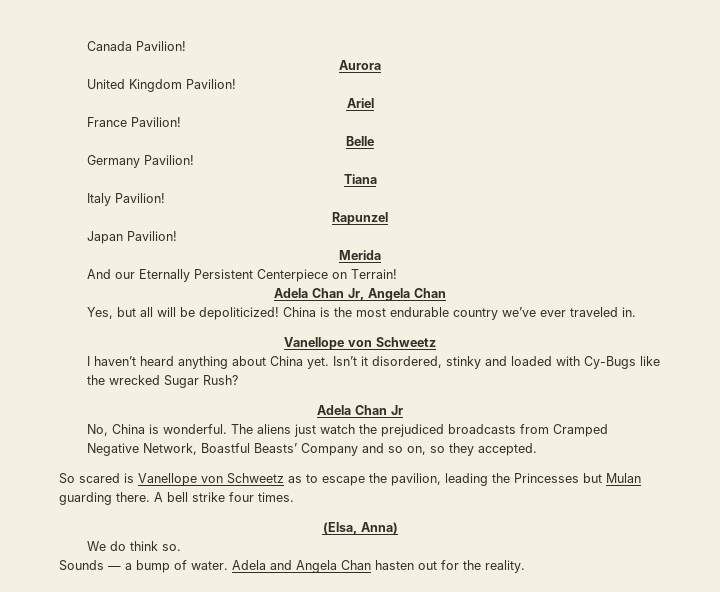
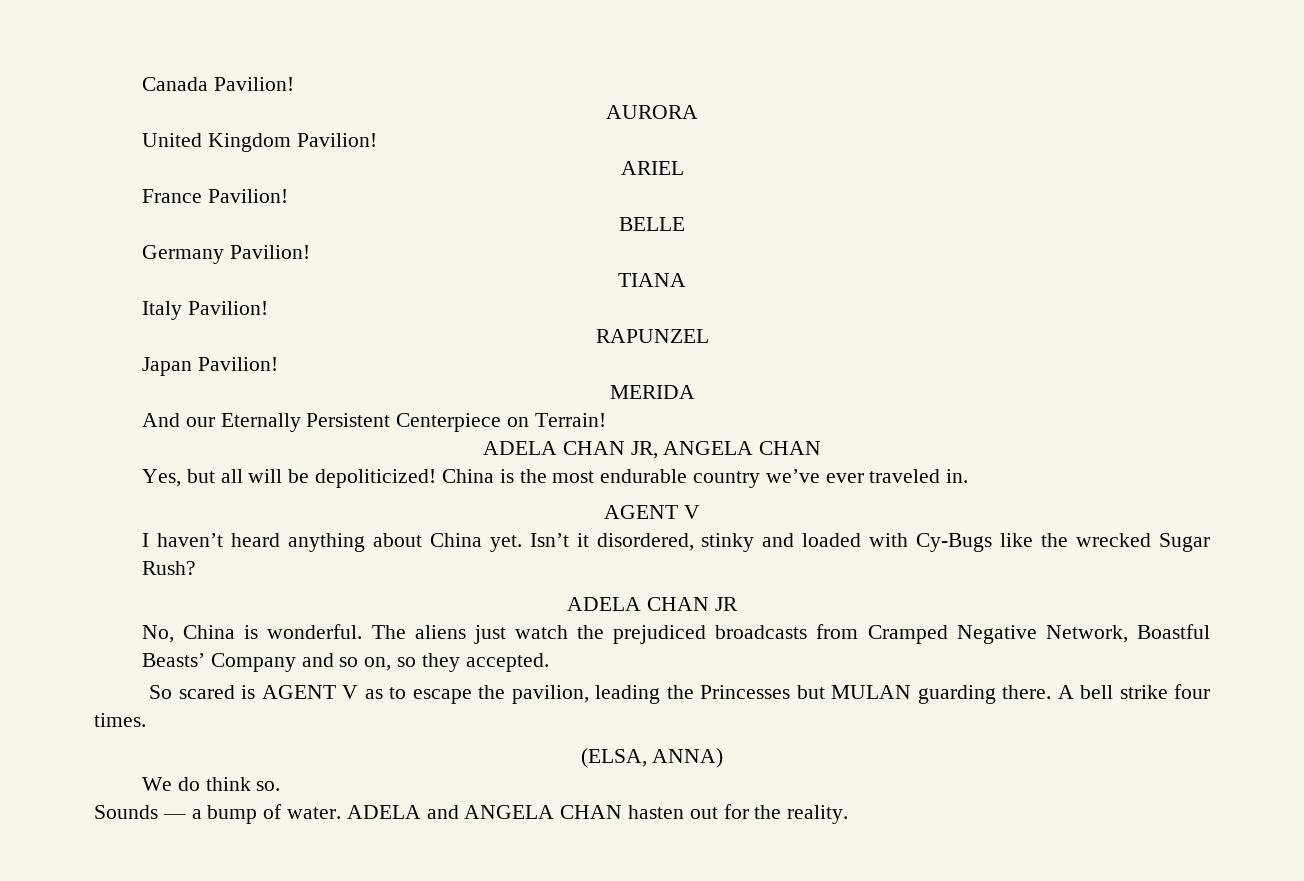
- Aurora
+ AURORA
- Ariel
+ ARIEL
- Belle
+ BELLE
- Tiana
+ TIANA
- Rapunzel
+ RAPUNZEL
- Merida
+ MERIDA
- Adela Chan Jr, Angela Chan
+ ADELA CHAN JR, ANGELA CHAN
  China is the most endurable country we’ve ever traveled in.
- Vanellope von Schweetz
+ AGENT V
- Adela Chan Jr
+ ADELA CHAN JR
- So scared is Vanellope von Schweetz as to escape the pavilion, leading the Princesses but Mulan guarding there.
+ So scared is AGENT V as to escape the pavilion, leading the Princesses but MULAN guarding there.
- (Elsa, Anna)
+ (ELSA, ANNA)
- Adela and Angela Chan hasten out for the reality.
+ ADELA and ANGELA CHAN hasten out for the reality.

